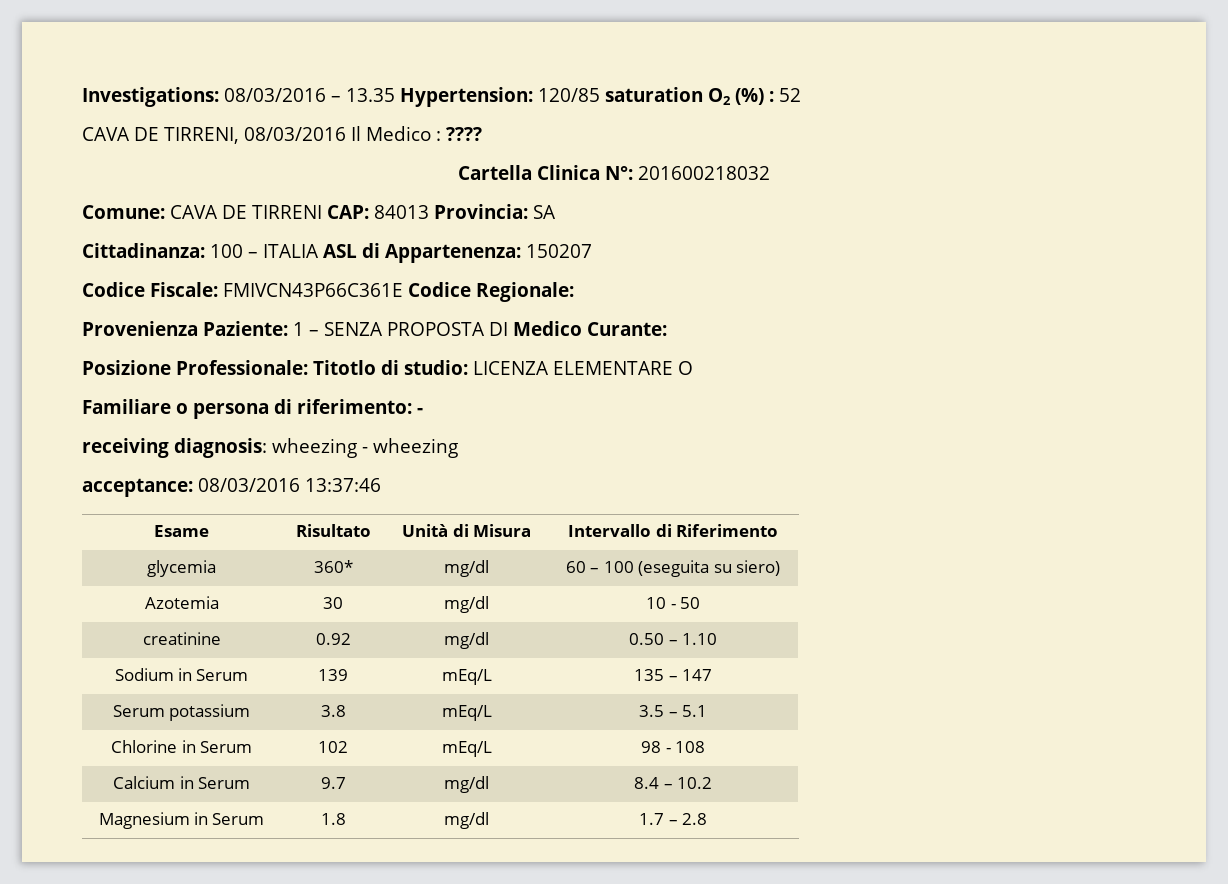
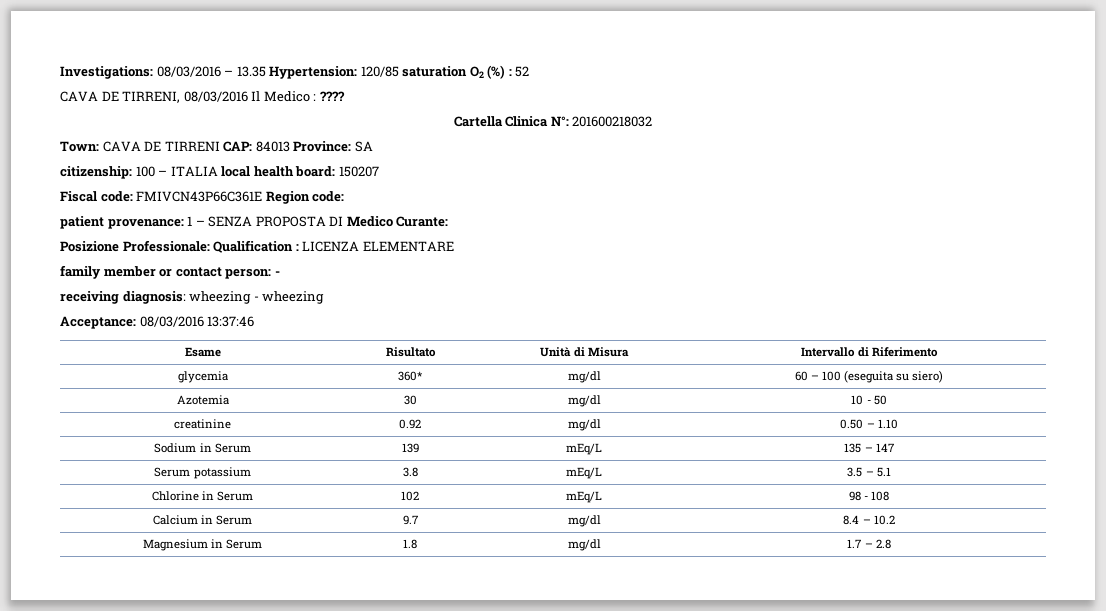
- Comune: CAVA DE TIRRENI CAP: 84013 Provincia: SA
+ Town: CAVA DE TIRRENI CAP: 84013 Province: SA
- Cittadinanza: 100 – ITALIA ASL di Appartenenza: 150207
- Codice Fiscale: FMIVCN43P66C361E Codice Regionale:
- Provenienza Paziente: 1 – SENZA PROPOSTA DI Medico Curante:
+ citizenship: 100 – ITALIA local health board: 150207
+ Fiscal code: FMIVCN43P66C361E Region code:
+ patient provenance: 1 – SENZA PROPOSTA DI Medico Curante:
- Posizione Professionale: Titotlo di studio: LICENZA ELEMENTARE O
- Familiare o persona di riferimento: -
+ Posizione Professionale: Qualification : LICENZA ELEMENTARE
+ family member or contact person: -
- acceptance: 08/03/2016 13:37:46
+ Acceptance: 08/03/2016 13:37:46

